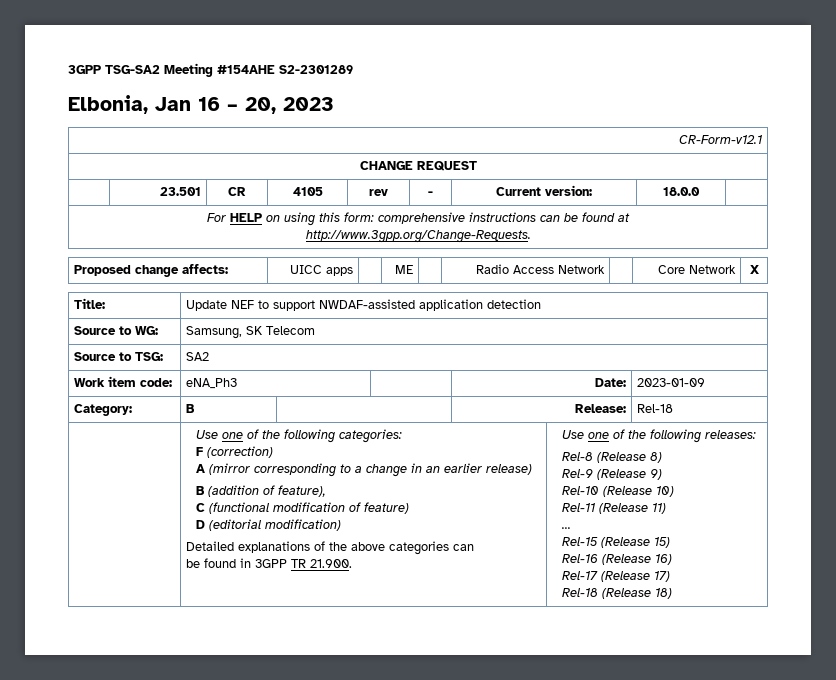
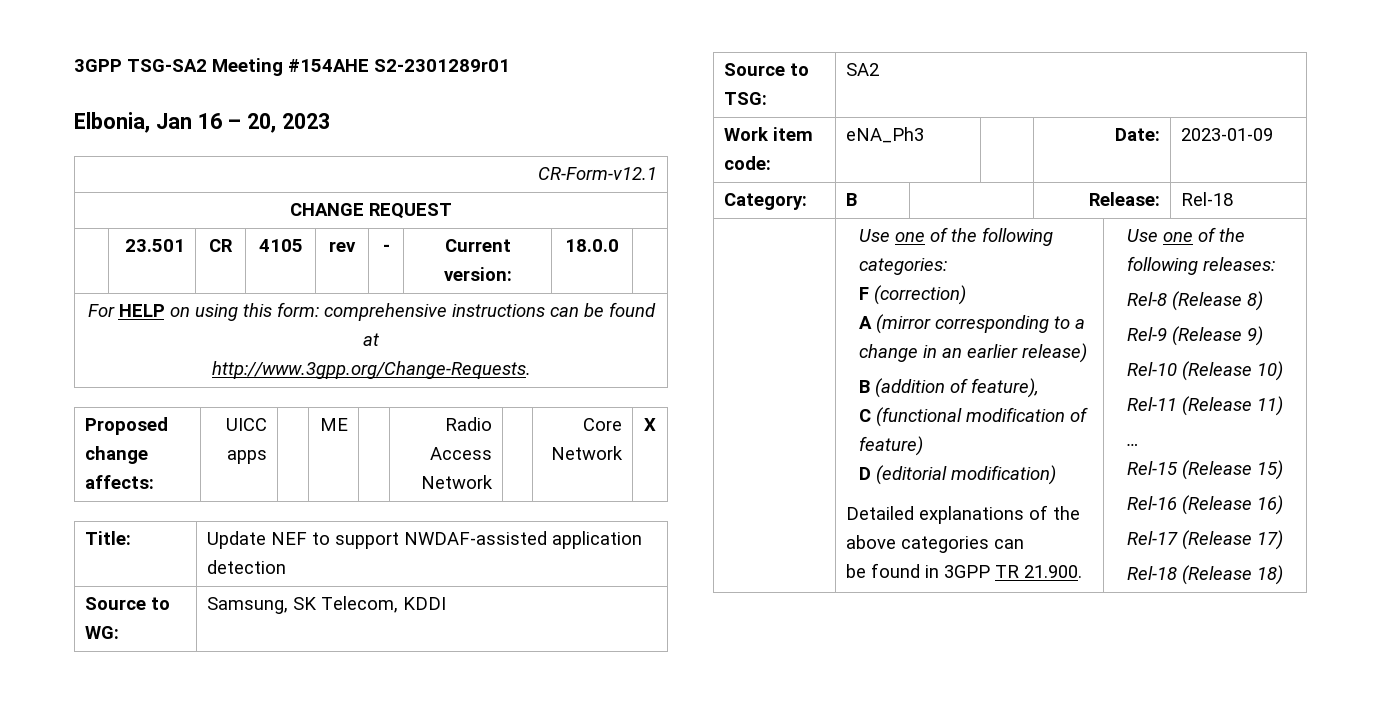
- 3GPP TSG-SA2 Meeting #154AHE S2-2301289
+ 3GPP TSG-SA2 Meeting #154AHE S2-2301289r01
- Source to WG: | Samsung, SK Telecom
+ Source to WG: | Samsung, SK Telecom, KDDI

